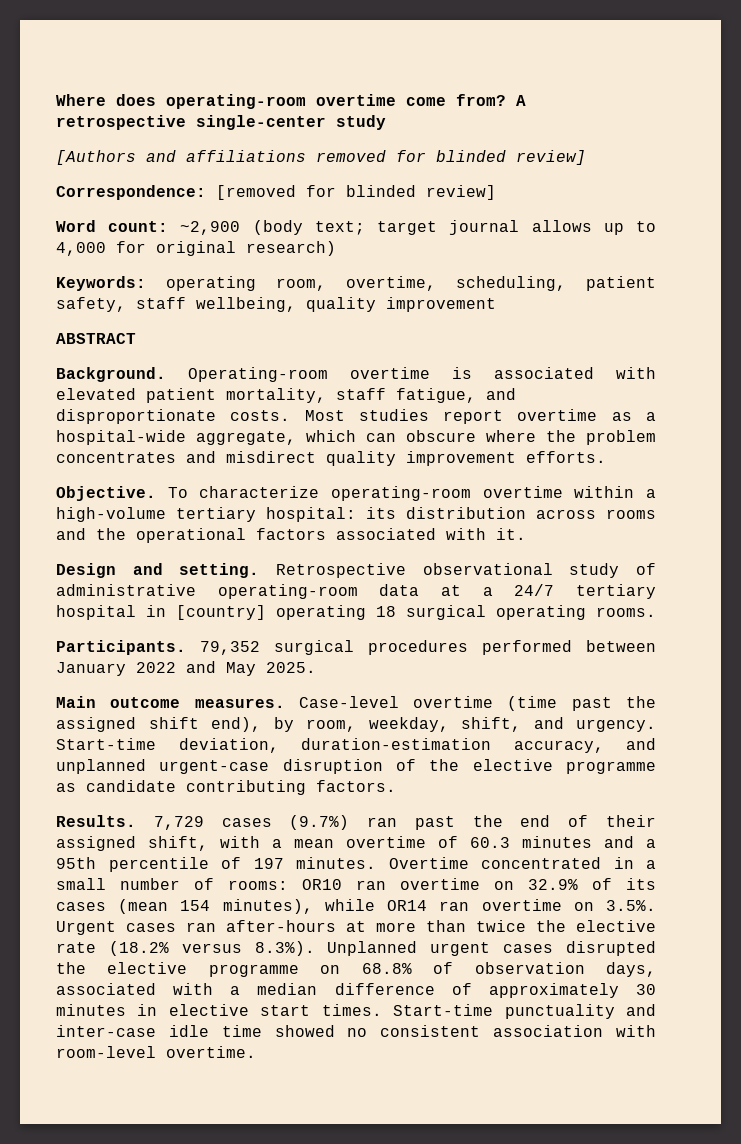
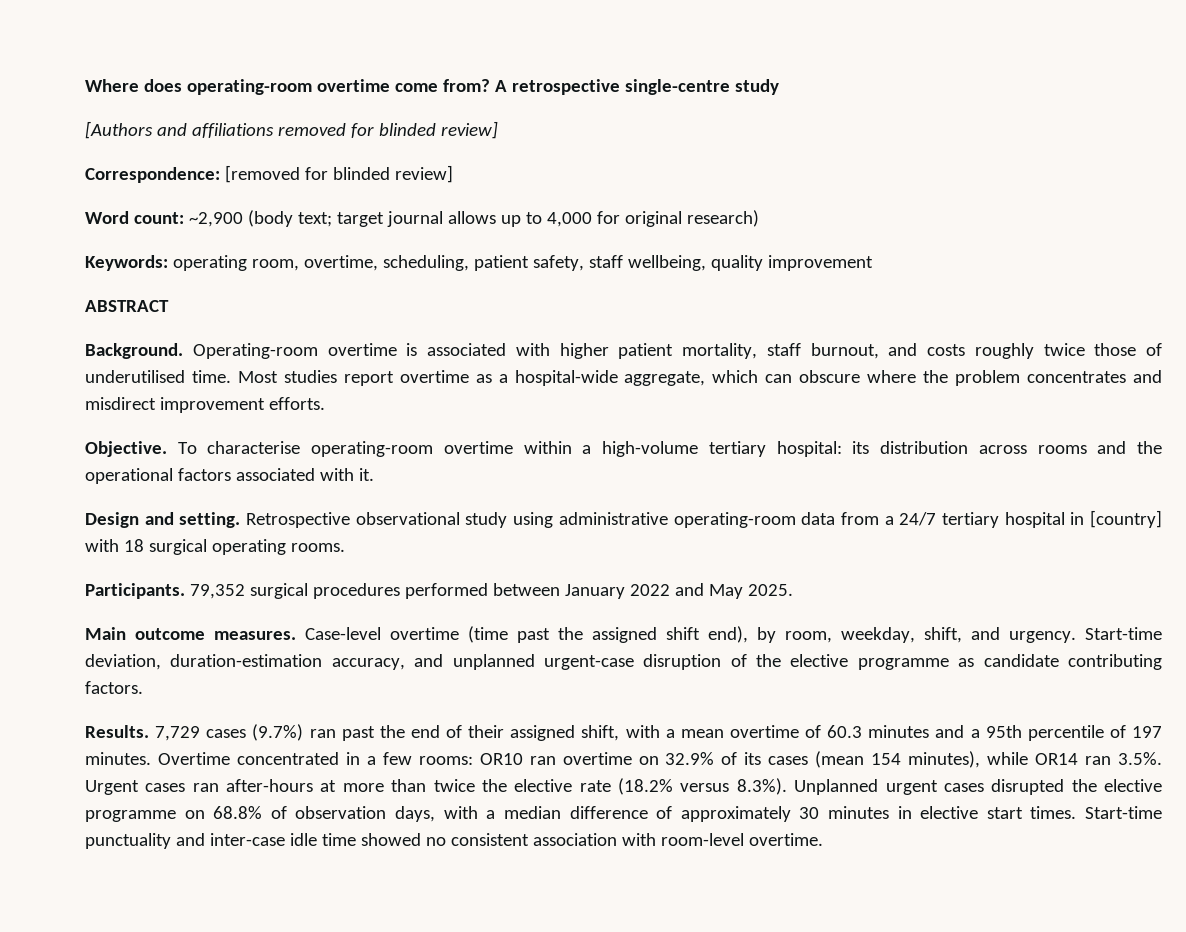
- A retrospective single-center study
+ A retrospective single-centre study
- Operating-room overtime is associated with elevated patient mortality, staff fatigue, and disproportionate costs.
+ Operating-room overtime is associated with higher patient mortality, staff burnout, and costs roughly twice those of underutilised time.
- Most studies report overtime as a hospital-wide aggregate, which can obscure where the problem concentrates and misdirect quality improvement efforts.
+ Most studies report overtime as a hospital-wide aggregate, which can obscure where the problem concentrates and misdirect improvement efforts.
- To characterize operating-room overtime within a high-volume tertiary hospital: its distribution across rooms and the operational factors associated with it.
+ To characterise operating-room overtime within a high-volume tertiary hospital: its distribution across rooms and the operational factors associated with it.
- Retrospective observational study of administrative operating-room data at a 24/7 tertiary hospital in [country] operating 18 surgical operating rooms.
+ Retrospective observational study using administrative operating-room data from a 24/7 tertiary hospital in [country] with 18 surgical operating rooms.
- Overtime concentrated in a small number of rooms: OR10 ran overtime on 32.9% of its cases (mean 154 minutes), while OR14 ran overtime on 3.5%. Urgent cases ran after-hours at more than twice the elective rate (18.2% versus 8.3%). Unplanned urgent cases disrupted the elective programme on 68.8% of observation days, associated with a median difference of approximately 30 minutes in elective start times.
+ Overtime concentrated in a few rooms: OR10 ran overtime on 32.9% of its cases (mean 154 minutes), while OR14 ran 3.5%. Urgent cases ran after-hours at more than twice the elective rate (18.2% versus 8.3%). Unplanned urgent cases disrupted the elective programme on 68.8% of observation days, with a median difference of approximately 30 minutes in elective start times.

